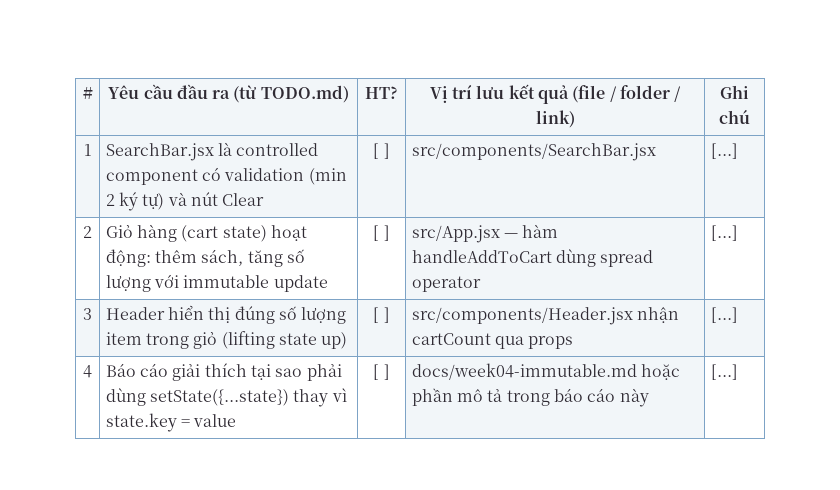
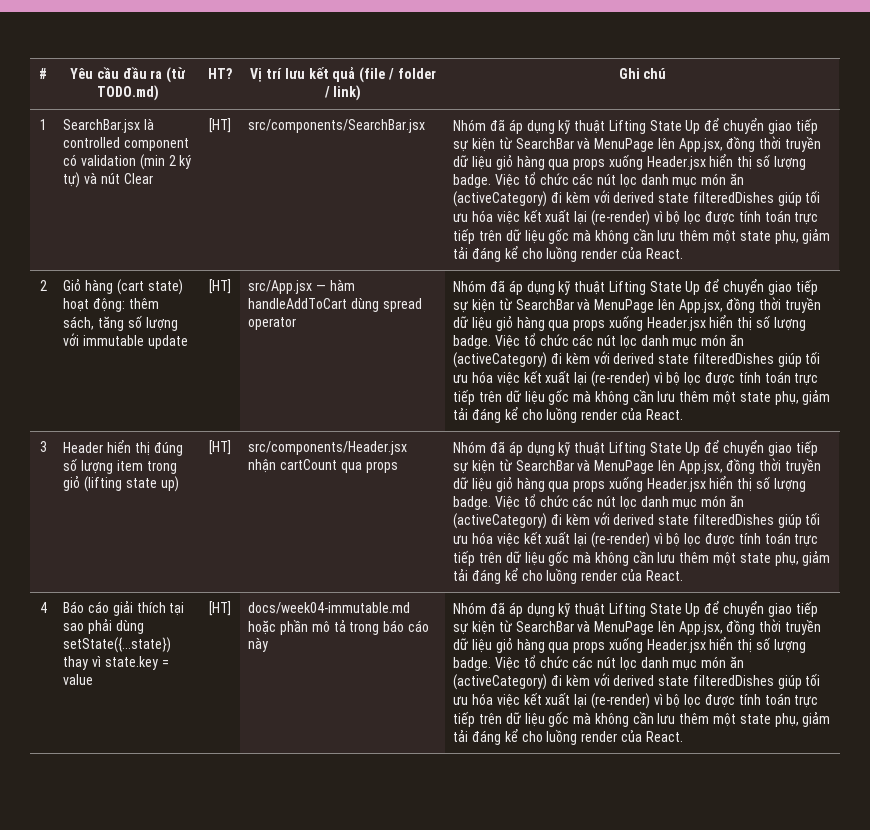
- SearchBar.jsx là controlled component có validation (min 2 ký tự) và nút Clear | [ ]
+ SearchBar.jsx là controlled component có validation (min 2 ký tự) và nút Clear | [HT]
- src/components/SearchBar.jsx | [...]
+ src/components/SearchBar.jsx | Nhóm đã áp dụng kỹ thuật Lifting State Up để chuyển giao tiếp sự kiện từ SearchBar và MenuPage lên App.jsx, đồng thời truyền dữ liệu giỏ hàng qua props xuống Header.jsx hiển thị số lượng badge. Việc tổ chức các nút lọc danh mục món ăn (activeCategory) đi kèm với derived state filteredDishes giúp tối ưu hóa việc kết xuất lại (re-render) vì bộ lọc được tính toán trực tiếp trên dữ liệu gốc mà không cần lưu thêm một state phụ, giảm tải đáng kể cho luồng render của React.
- Giỏ hàng (cart state) hoạt động: thêm sách, tăng số lượng với immutable update | [ ]
+ Giỏ hàng (cart state) hoạt động: thêm sách, tăng số lượng với immutable update | [HT]
- src/App.jsx — hàm handleAddToCart dùng spread operator | [...]
+ src/App.jsx — hàm handleAddToCart dùng spread operator | Nhóm đã áp dụng kỹ thuật Lifting State Up để chuyển giao tiếp sự kiện từ SearchBar và MenuPage lên App.jsx, đồng thời truyền dữ liệu giỏ hàng qua props xuống Header.jsx hiển thị số lượng badge. Việc tổ chức các nút lọc danh mục món ăn (activeCategory) đi kèm với derived state filteredDishes giúp tối ưu hóa việc kết xuất lại (re-render) vì bộ lọc được tính toán trực tiếp trên dữ liệu gốc mà không cần lưu thêm một state phụ, giảm tải đáng kể cho luồng render của React.
- Header hiển thị đúng số lượng item trong giỏ (lifting state up) | [ ]
+ Header hiển thị đúng số lượng item trong giỏ (lifting state up) | [HT]
- src/components/Header.jsx nhận cartCount qua props | [...]
+ src/components/Header.jsx nhận cartCount qua props | Nhóm đã áp dụng kỹ thuật Lifting State Up để chuyển giao tiếp sự kiện từ SearchBar và MenuPage lên App.jsx, đồng thời truyền dữ liệu giỏ hàng qua props xuống Header.jsx hiển thị số lượng badge. Việc tổ chức các nút lọc danh mục món ăn (activeCategory) đi kèm với derived state filteredDishes giúp tối ưu hóa việc kết xuất lại (re-render) vì bộ lọc được tính toán trực tiếp trên dữ liệu gốc mà không cần lưu thêm một state phụ, giảm tải đáng kể cho luồng render của React.
- Báo cáo giải thích tại sao phải dùng setState({...state}) thay vì state.key = value | [ ]
+ Báo cáo giải thích tại sao phải dùng setState({...state}) thay vì state.key = value | [HT]
- docs/week04-immutable.md hoặc phần mô tả trong báo cáo này | [...]
+ docs/week04-immutable.md hoặc phần mô tả trong báo cáo này | Nhóm đã áp dụng kỹ thuật Lifting State Up để chuyển giao tiếp sự kiện từ SearchBar và MenuPage lên App.jsx, đồng thời truyền dữ liệu giỏ hàng qua props xuống Header.jsx hiển thị số lượng badge. Việc tổ chức các nút lọc danh mục món ăn (activeCategory) đi kèm với derived state filteredDishes giúp tối ưu hóa việc kết xuất lại (re-render) vì bộ lọc được tính toán trực tiếp trên dữ liệu gốc mà không cần lưu thêm một state phụ, giảm tải đáng kể cho luồng render của React.

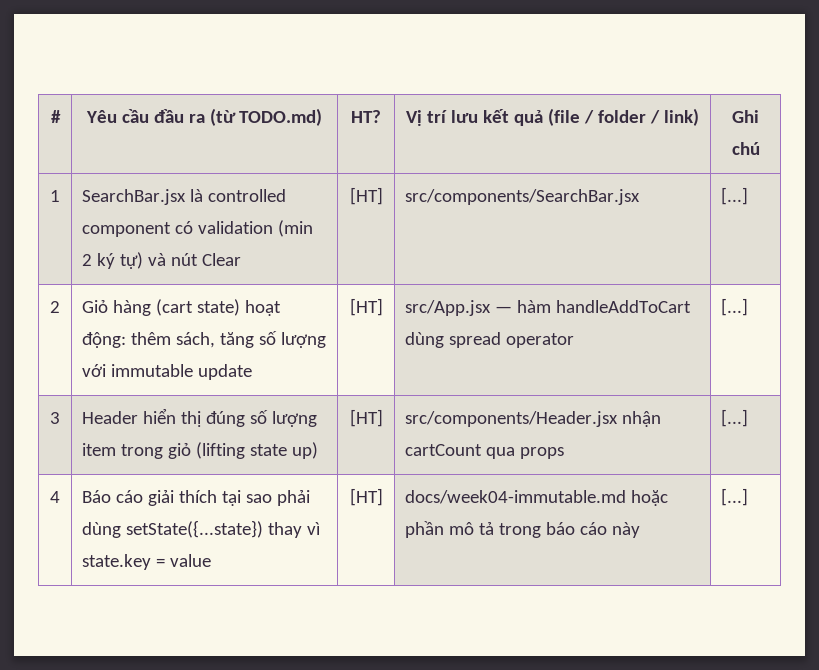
- src/components/SearchBar.jsx | Nhóm đã áp dụng kỹ thuật Lifting State Up để chuyển giao tiếp sự kiện từ SearchBar và MenuPage lên App.jsx, đồng thời truyền dữ liệu giỏ hàng qua props xuống Header.jsx hiển thị số lượng badge. Việc tổ chức các nút lọc danh mục món ăn (activeCategory) đi kèm với derived state filteredDishes giúp tối ưu hóa việc kết xuất lại (re-render) vì bộ lọc được tính toán trực tiếp trên dữ liệu gốc mà không cần lưu thêm một state phụ, giảm tải đáng kể cho luồng render của React.
+ src/components/SearchBar.jsx | [...]
- src/App.jsx — hàm handleAddToCart dùng spread operator | Nhóm đã áp dụng kỹ thuật Lifting State Up để chuyển giao tiếp sự kiện từ SearchBar và MenuPage lên App.jsx, đồng thời truyền dữ liệu giỏ hàng qua props xuống Header.jsx hiển thị số lượng badge. Việc tổ chức các nút lọc danh mục món ăn (activeCategory) đi kèm với derived state filteredDishes giúp tối ưu hóa việc kết xuất lại (re-render) vì bộ lọc được tính toán trực tiếp trên dữ liệu gốc mà không cần lưu thêm một state phụ, giảm tải đáng kể cho luồng render của React.
+ src/App.jsx — hàm handleAddToCart dùng spread operator | [...]
- src/components/Header.jsx nhận cartCount qua props | Nhóm đã áp dụng kỹ thuật Lifting State Up để chuyển giao tiếp sự kiện từ SearchBar và MenuPage lên App.jsx, đồng thời truyền dữ liệu giỏ hàng qua props xuống Header.jsx hiển thị số lượng badge. Việc tổ chức các nút lọc danh mục món ăn (activeCategory) đi kèm với derived state filteredDishes giúp tối ưu hóa việc kết xuất lại (re-render) vì bộ lọc được tính toán trực tiếp trên dữ liệu gốc mà không cần lưu thêm một state phụ, giảm tải đáng kể cho luồng render của React.
+ src/components/Header.jsx nhận cartCount qua props | [...]
- docs/week04-immutable.md hoặc phần mô tả trong báo cáo này | Nhóm đã áp dụng kỹ thuật Lifting State Up để chuyển giao tiếp sự kiện từ SearchBar và MenuPage lên App.jsx, đồng thời truyền dữ liệu giỏ hàng qua props xuống Header.jsx hiển thị số lượng badge. Việc tổ chức các nút lọc danh mục món ăn (activeCategory) đi kèm với derived state filteredDishes giúp tối ưu hóa việc kết xuất lại (re-render) vì bộ lọc được tính toán trực tiếp trên dữ liệu gốc mà không cần lưu thêm một state phụ, giảm tải đáng kể cho luồng render của React.
+ docs/week04-immutable.md hoặc phần mô tả trong báo cáo này | [...]

